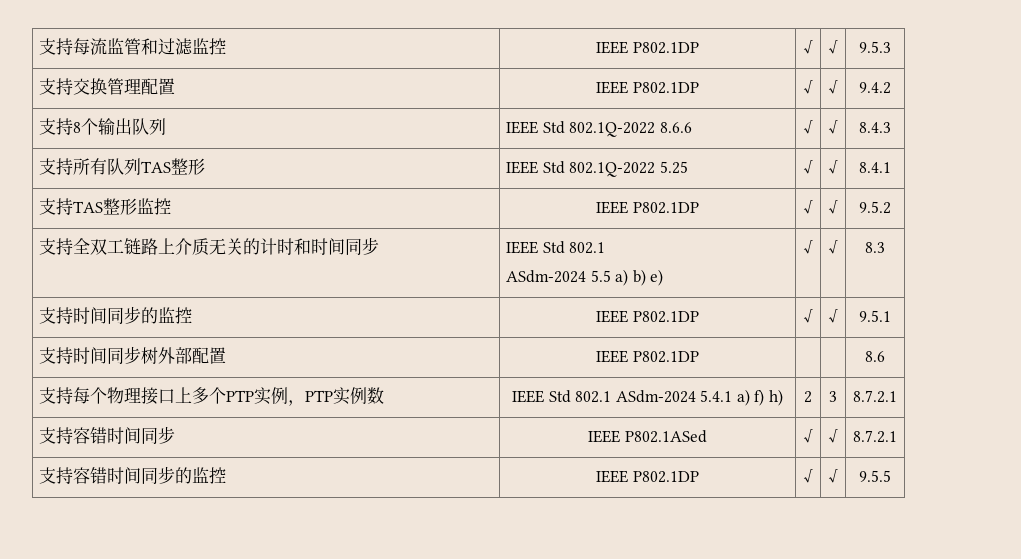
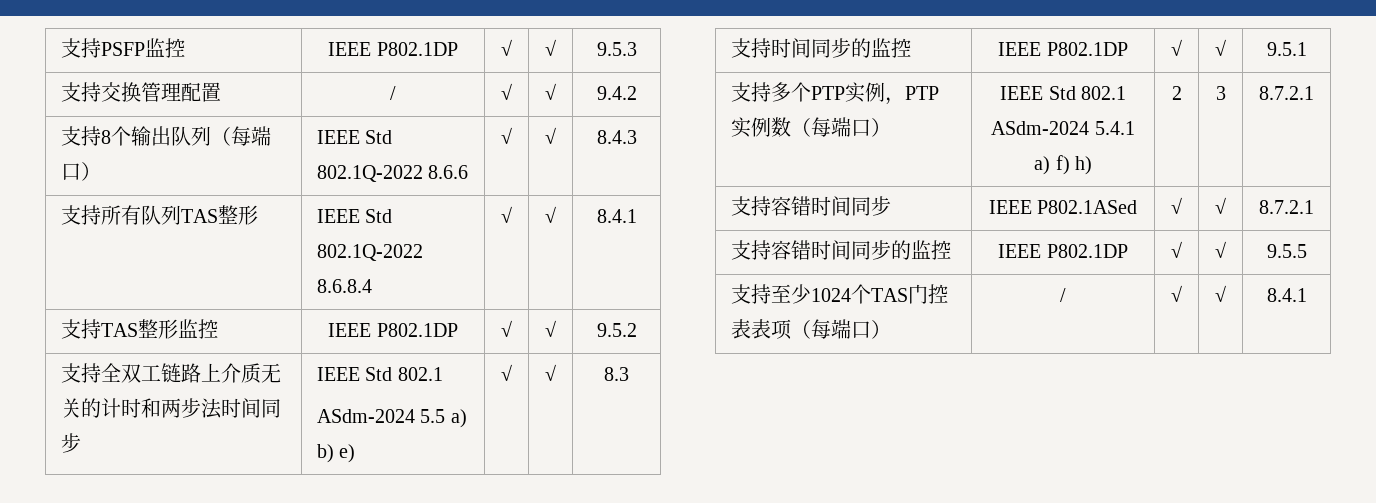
- 支持每流监管和过滤监控 | IEEE P802.1DP | √ | √ | 9.5.3
+ 支持PSFP监控 | IEEE P802.1DP | √ | √ | 9.5.3
- 支持交换管理配置 | IEEE P802.1DP | √ | √ | 9.4.2
+ 支持交换管理配置 | / | √ | √ | 9.4.2
- 支持8个输出队列 | IEEE Std 802.1Q-2022 8.6.6 | √ | √ | 8.4.3
+ 支持8个输出队列（每端口） | IEEE Std 802.1Q-2022 8.6.6 | √ | √ | 8.4.3
- 支持所有队列TAS整形 | IEEE Std 802.1Q-2022 5.25 | √ | √ | 8.4.1
+ 支持所有队列TAS整形 | IEEE Std 802.1Q-2022 8.6.8.4 | √ | √ | 8.4.1
- 支持全双工链路上介质无关的计时和时间同步 | IEEE Std 802.1
+ 支持全双工链路上介质无关的计时和两步法时间同步 | IEEE Std 802.1
- 支持时间同步树外部配置 | IEEE P802.1DP | | | 8.6
- 支持每个物理接口上多个PTP实例，PTP实例数 | IEEE Std 802.1 ASdm-2024 5.4.1 a) f) h) | 2 | 3 | 8.7.2.1
+ 支持多个PTP实例，PTP实例数（每端口） | IEEE Std 802.1 ASdm-2024 5.4.1 a) f) h) | 2 | 3 | 8.7.2.1
+ 支持至少1024个TAS门控表表项（每端口） | / | √ | √ | 8.4.1

